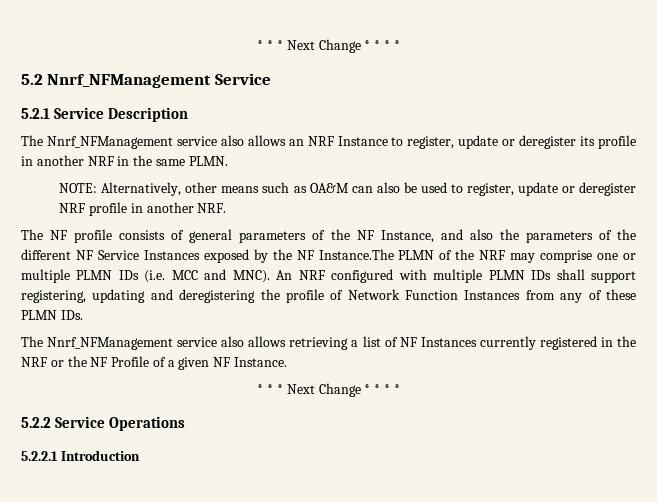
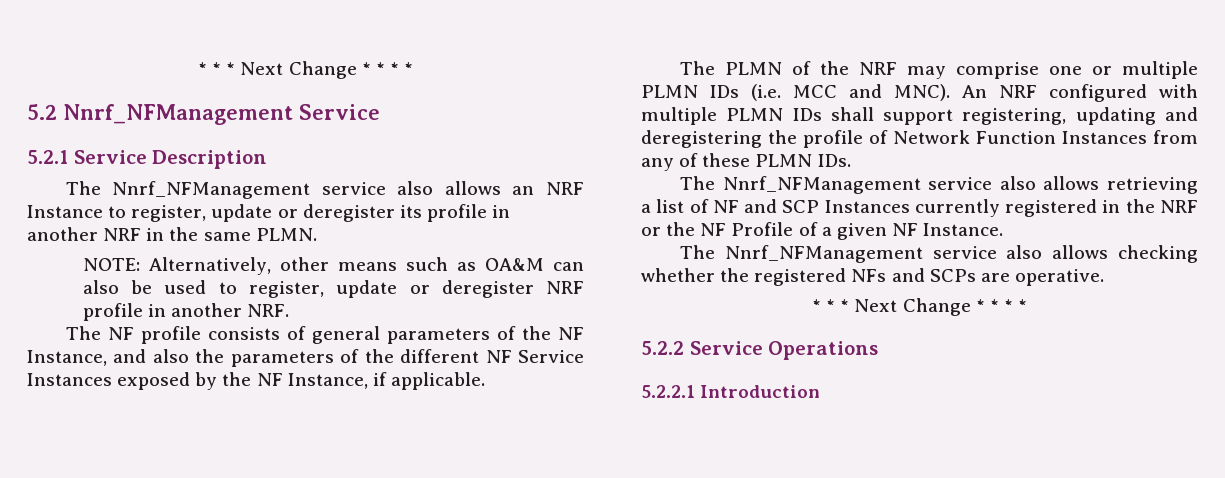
- The NF profile consists of general parameters of the NF Instance, and also the parameters of the different NF Service Instances exposed by the NF Instance.The PLMN of the NRF may comprise one or multiple PLMN IDs (i.e. MCC and MNC).
+ The NF profile consists of general parameters of the NF Instance, and also the parameters of the different NF Service Instances exposed by the NF Instance, if applicable.
+ The PLMN of the NRF may comprise one or multiple PLMN IDs (i.e. MCC and MNC).
- The Nnrf_NFManagement service also allows retrieving a list of NF Instances currently registered in the NRF or the NF Profile of a given NF Instance.
+ The Nnrf_NFManagement service also allows retrieving a list of NF and SCP Instances currently registered in the NRF or the NF Profile of a given NF Instance.
+ The Nnrf_NFManagement service also allows checking whether the registered NFs and SCPs are operative.

